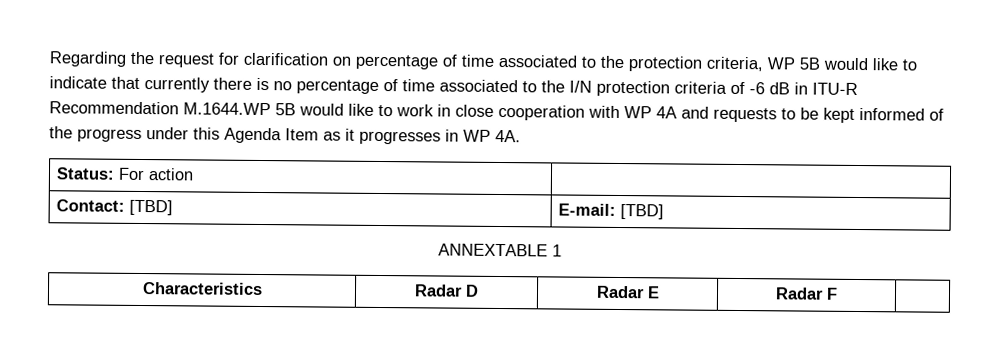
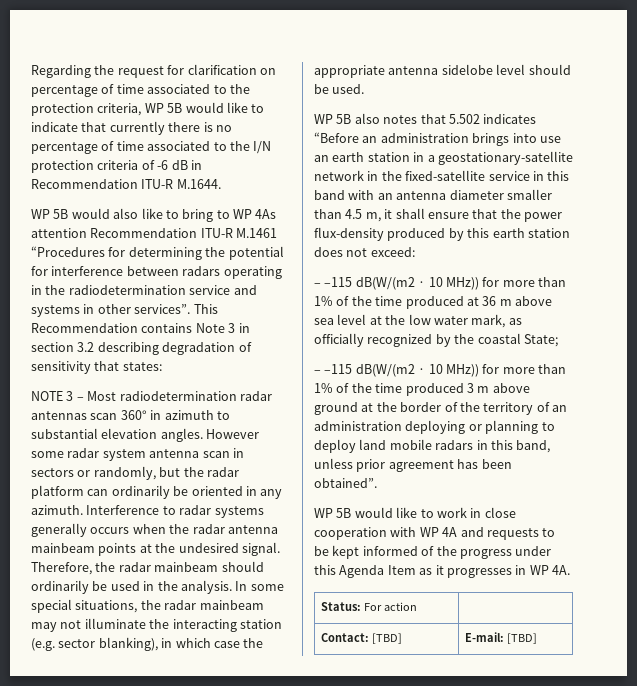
- Regarding the request for clarification on percentage of time associated to the protection criteria, WP 5B would like to indicate that currently there is no percentage of time associated to the I/N protection criteria of -6 dB in ITU-R Recommendation M.1644.WP 5B would like to work in close cooperation with WP 4A and requests to be kept informed of the progress under this Agenda Item as it progresses in WP 4A.
+ Regarding the request for clarification on percentage of time associated to the protection criteria, WP 5B would like to indicate that currently there is no percentage of time associated to the I/N protection criteria of -6 dB in Recommendation ITU-R M.1644.
+ WP 5B would also like to bring to WP 4As attention Recommendation ITU-R M.1461 “Procedures for determining the potential for interference between radars operating in the radiodetermination service and systems in other services”. This Recommendation contains Note 3 in section 3.2 describing degradation of sensitivity that states:
+ NOTE 3 – Most radiodetermination radar antennas scan 360° in azimuth to substantial elevation angles. However some radar system antenna scan in sectors or randomly, but the radar platform can ordinarily be oriented in any azimuth. Interference to radar systems generally occurs when the radar antenna mainbeam points at the undesired signal. Therefore, the radar mainbeam should ordinarily be used in the analysis. In some special situations, the radar mainbeam may not illuminate the interacting station (e.g. sector blanking), in which case the appropriate antenna sidelobe level should be used.
+ WP 5B also notes that 5.502 indicates “Before an administration brings into use an earth station in a geostationary-satellite network in the fixed-satellite service in this band with an antenna diameter smaller than 4.5 m, it shall ensure that the power flux-density produced by this earth station does not exceed:
+ – –115 dB(W/(m2 · 10 MHz)) for more than 1% of the time produced at 36 m above sea level at the low water mark, as officially recognized by the coastal State;
+ – –115 dB(W/(m2 · 10 MHz)) for more than 1% of the time produced 3 m above ground at the border of the territory of an administration deploying or planning to deploy land mobile radars in this band, unless prior agreement has been obtained”.
+ WP 5B would like to work in close cooperation with WP 4A and requests to be kept informed of the progress under this Agenda Item as it progresses in WP 4A.
- ANNEXTABLE 1
- Characteristics | Radar D | Radar E | Radar F |

